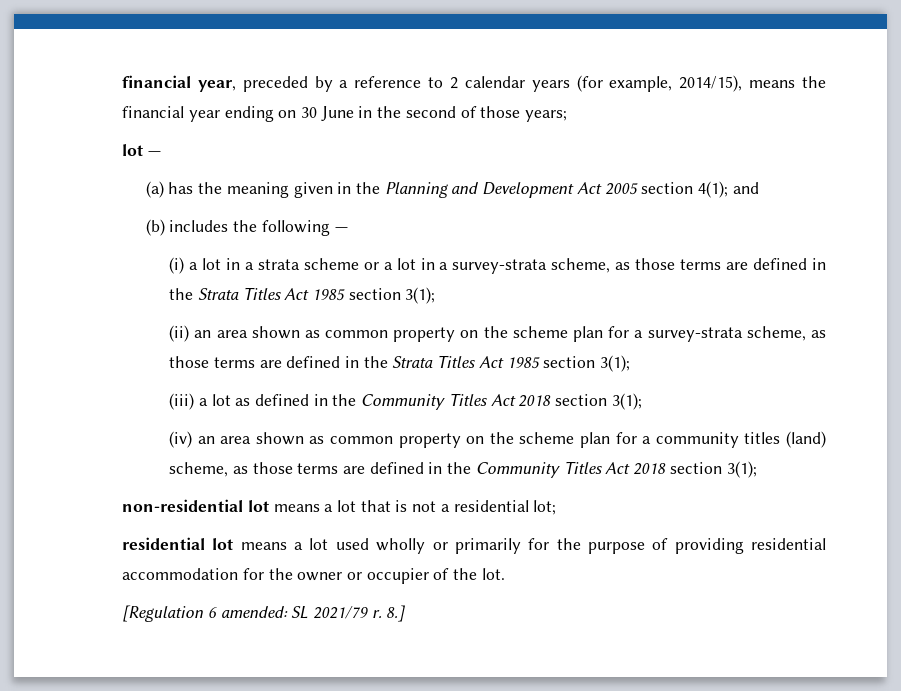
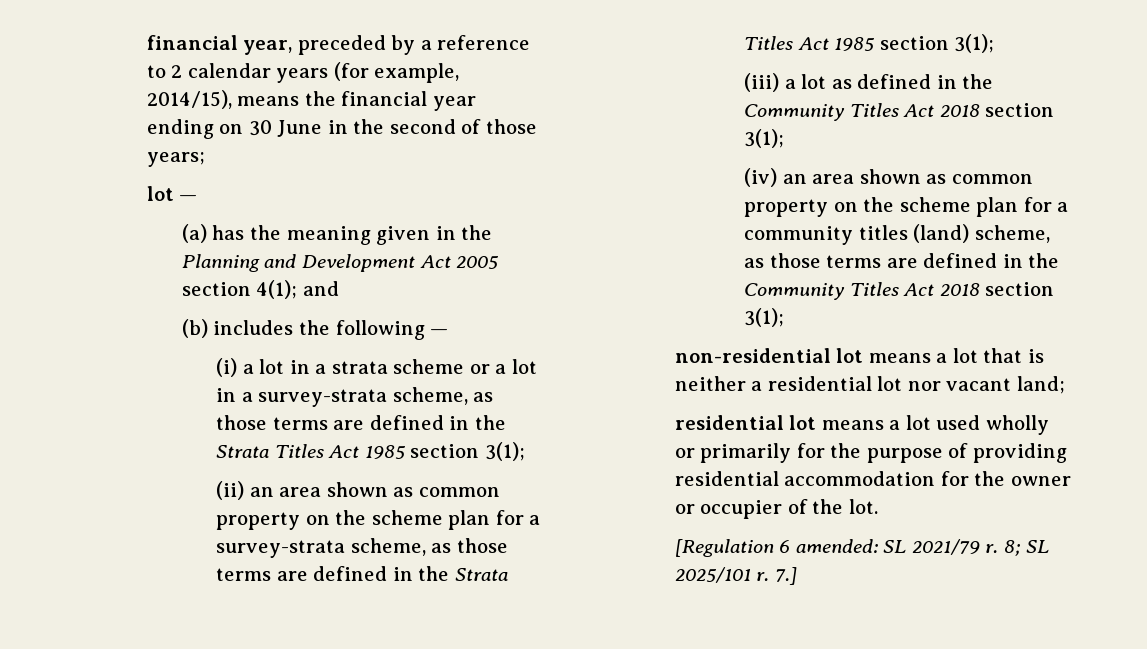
- non-residential lot means a lot that is not a residential lot;
+ non-residential lot means a lot that is neither a residential lot nor vacant land;
- 8.]
+ 8; SL 2025/101 r. 7.]

